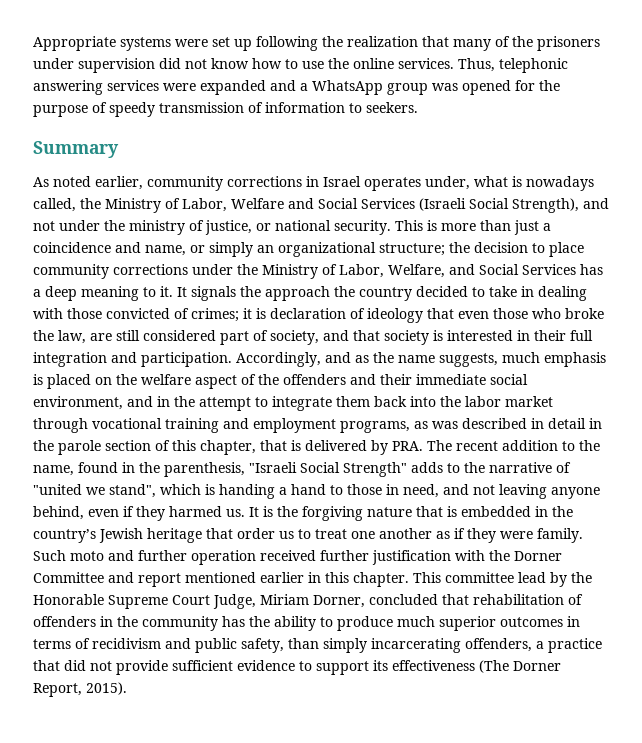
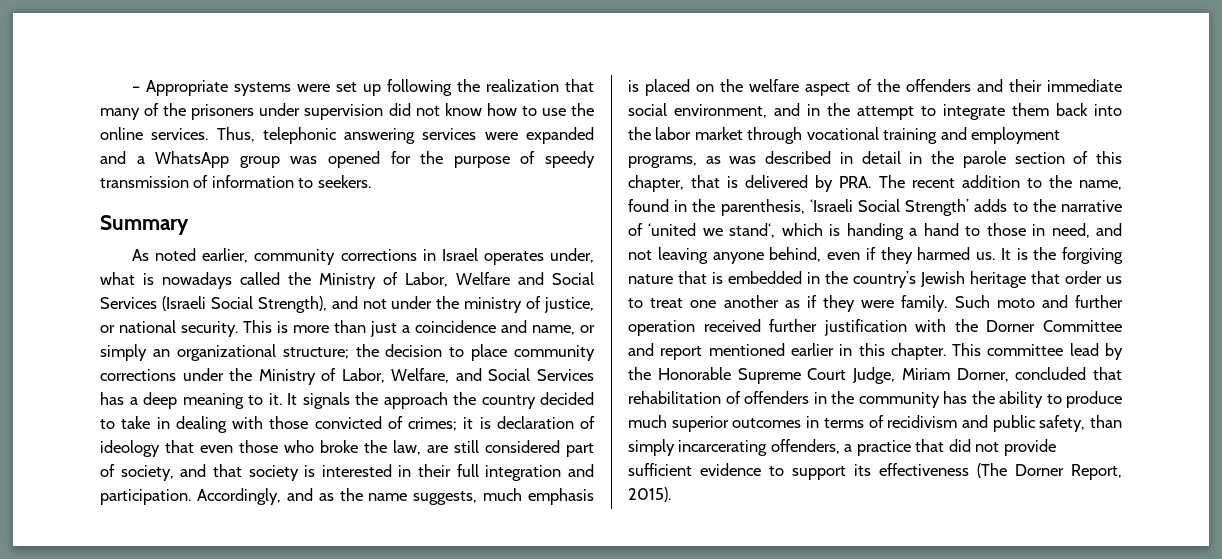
- Appropriate systems were set up following the realization that many of the prisoners under supervision did not know how to use the online services.
+ – Appropriate systems were set up following the realization that many of the prisoners under supervision did not know how to use the online services.
- As noted earlier, community corrections in Israel operates under, what is nowadays called, the Ministry of Labor, Welfare and Social Services (Israeli Social Strength), and not under the ministry of justice, or national security.
+ As noted earlier, community corrections in Israel operates under, what is nowadays called the Ministry of Labor, Welfare and Social Services (Israeli Social Strength), and not under the ministry of justice, or national security.
- Accordingly, and as the name suggests, much emphasis is placed on the welfare aspect of the offenders and their immediate social environment, and in the attempt to integrate them back into the labor market through vocational training and employment programs, as was described in detail in the parole section of this chapter, that is delivered by PRA. The recent addition to the name, found in the parenthesis, "Israeli Social Strength" adds to the narrative of "united we stand", which is handing a hand to those in need, and not leaving anyone behind, even if they harmed us.
+ Accordingly, and as the name suggests, much emphasis is placed on the welfare aspect of the offenders and their immediate social environment, and in the attempt to integrate them back into the labor market through vocational training and employment programs, as was described in detail in the parole section of this chapter, that is delivered by PRA. The recent addition to the name, found in the parenthesis, ‘Israeli Social Strength’ adds to the narrative of ‘united we stand‘, which is handing a hand to those in need, and not leaving anyone behind, even if they harmed us.

